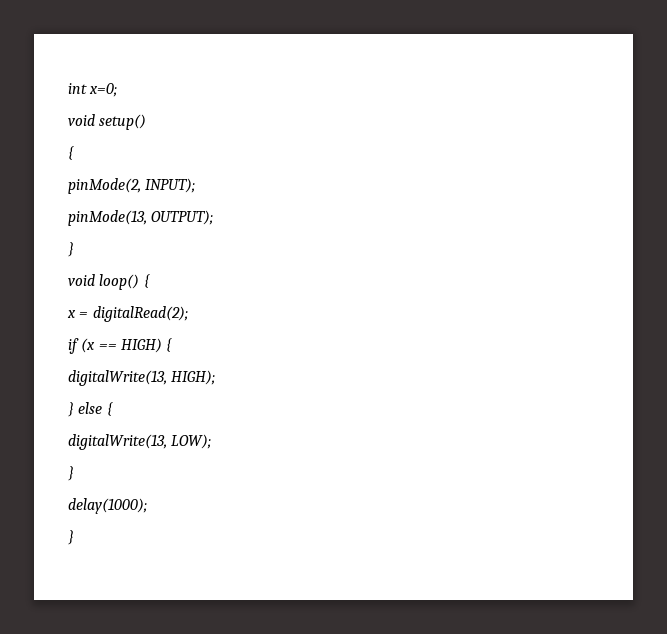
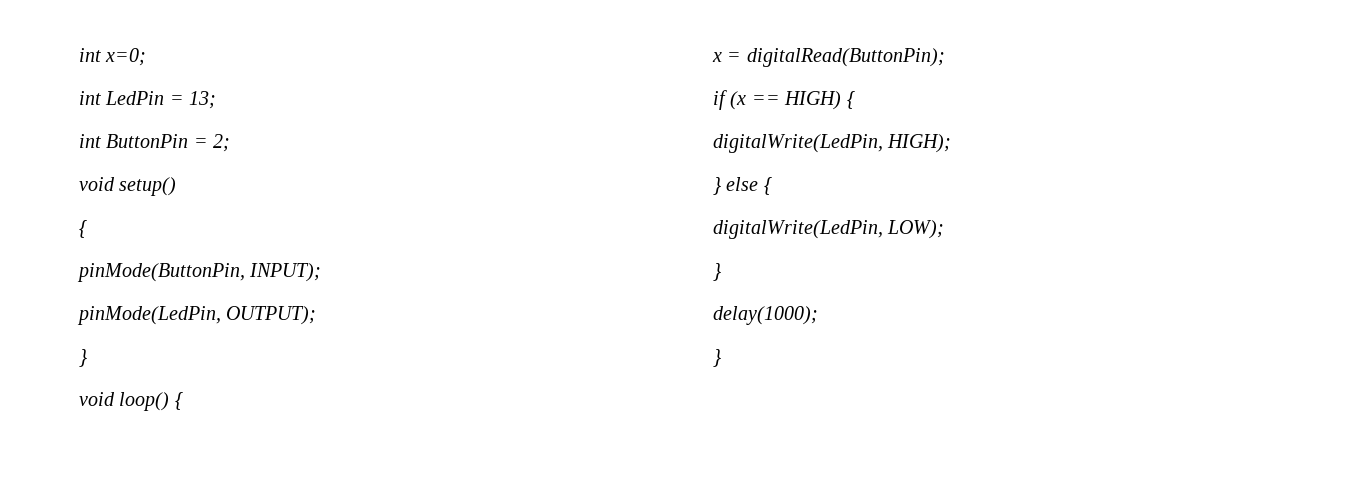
+ int LedPin = 13;
+ int ButtonPin = 2;
- pinMode(2, INPUT);
+ pinMode(ButtonPin, INPUT);
- pinMode(13, OUTPUT);
+ pinMode(LedPin, OUTPUT);
- x = digitalRead(2);
+ x = digitalRead(ButtonPin);
- digitalWrite(13, HIGH);
+ digitalWrite(LedPin, HIGH);
- digitalWrite(13, LOW);
+ digitalWrite(LedPin, LOW);

